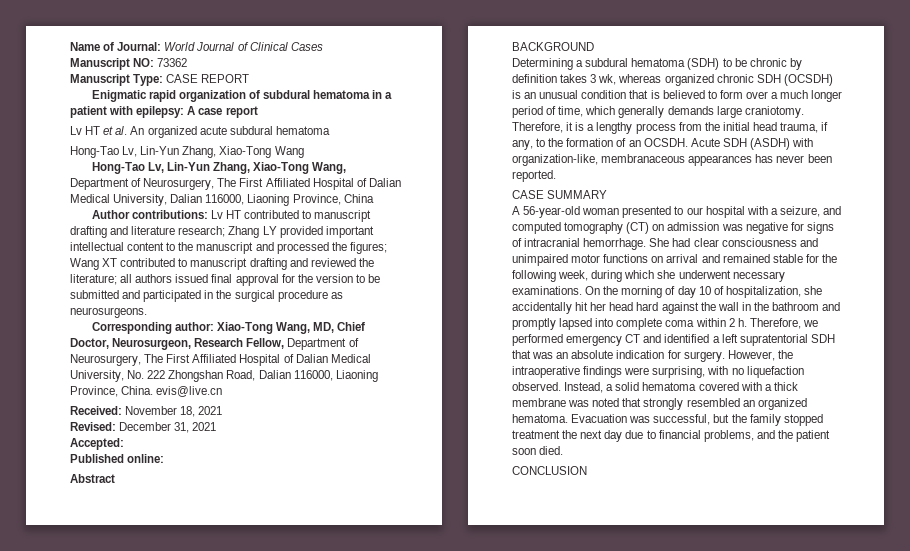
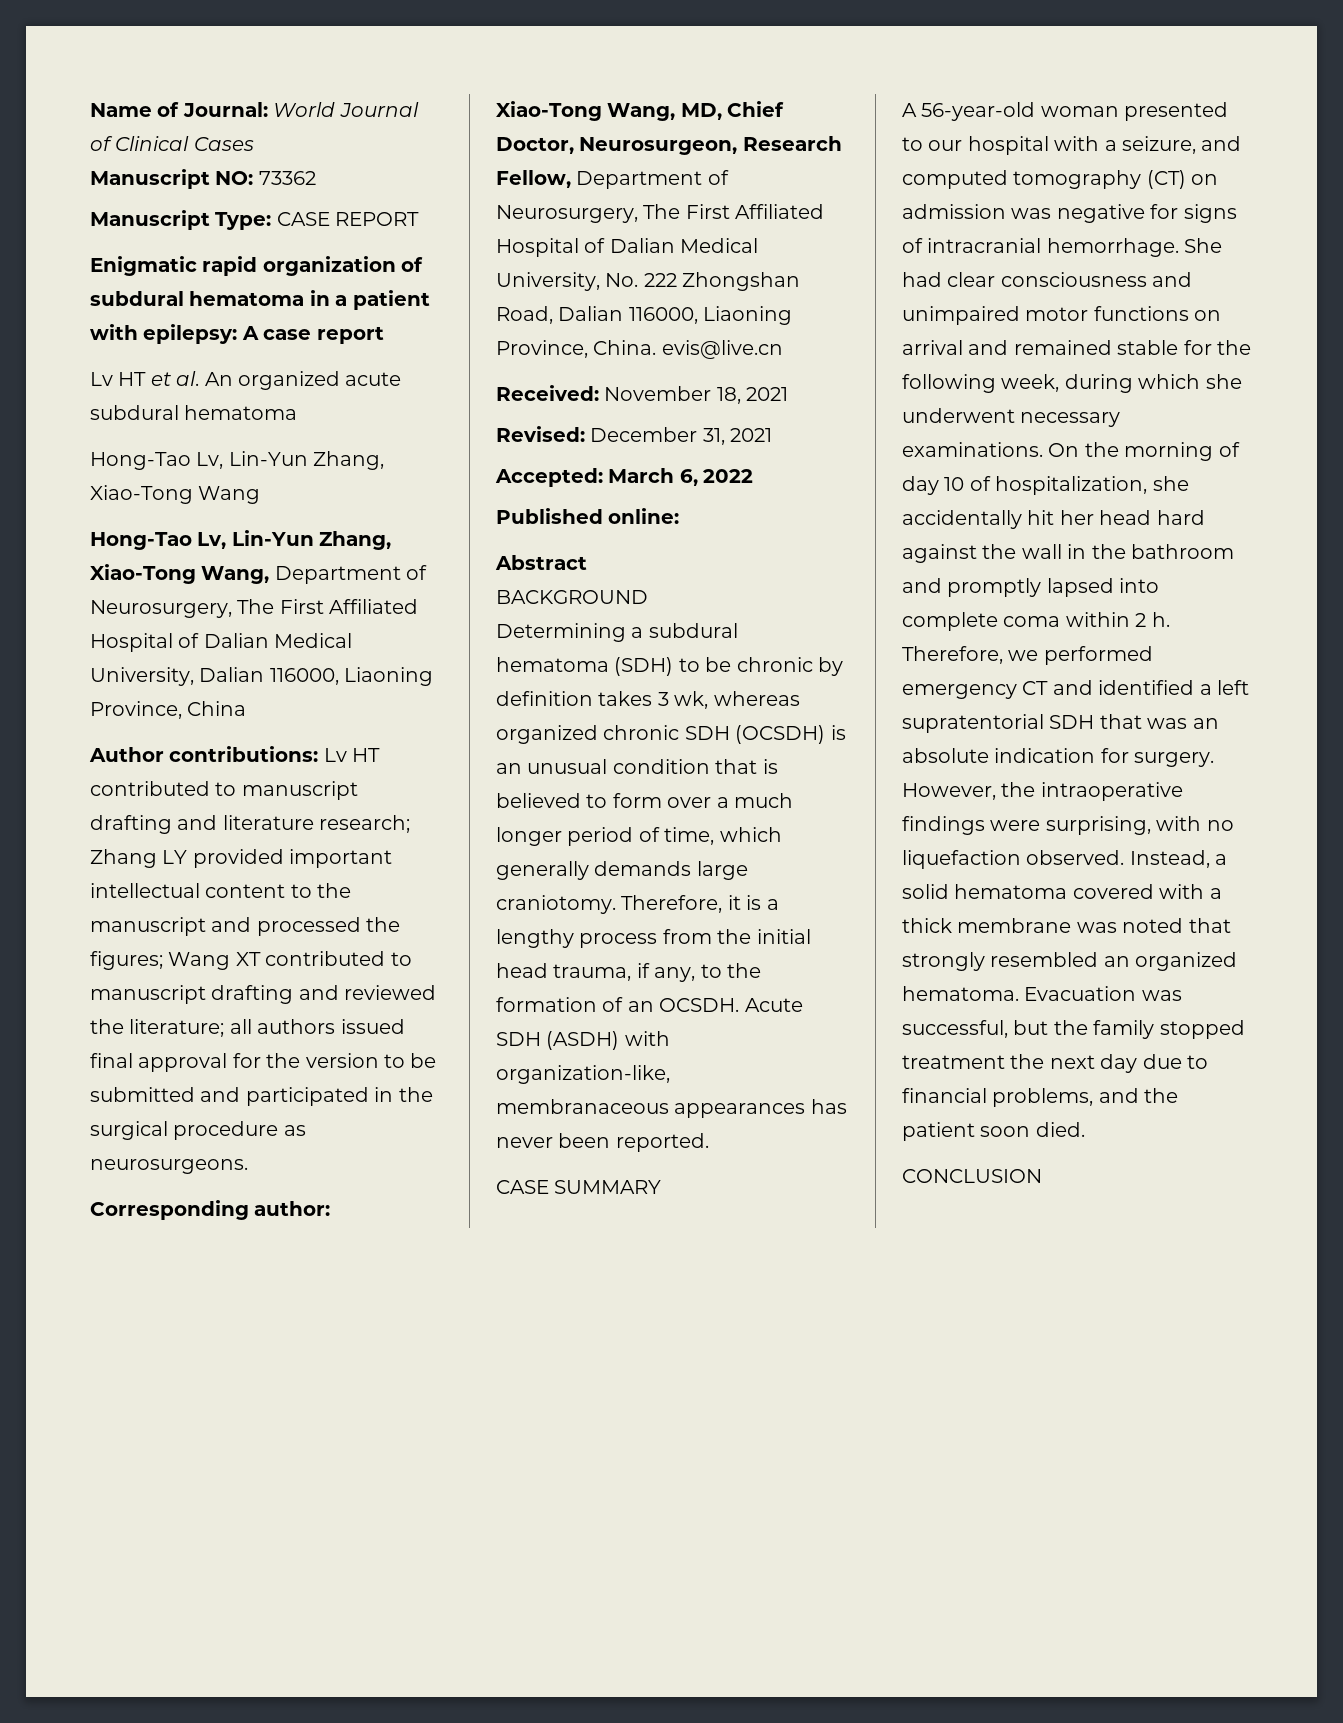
- Accepted:
+ Accepted: March 6, 2022

